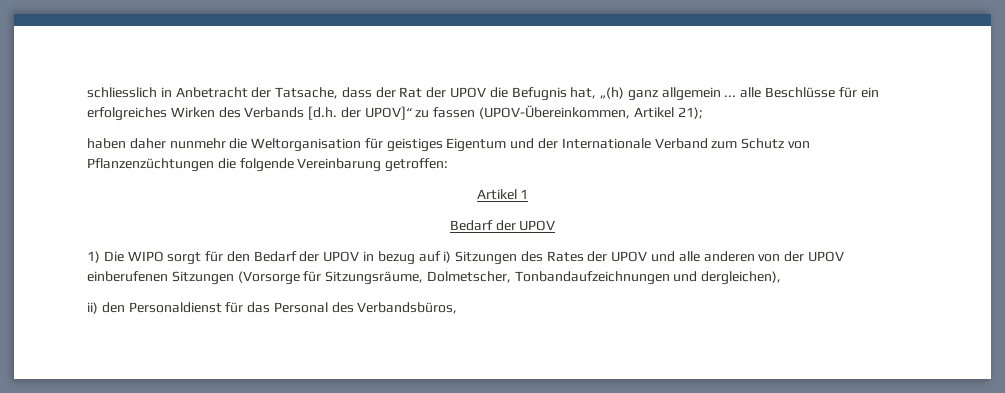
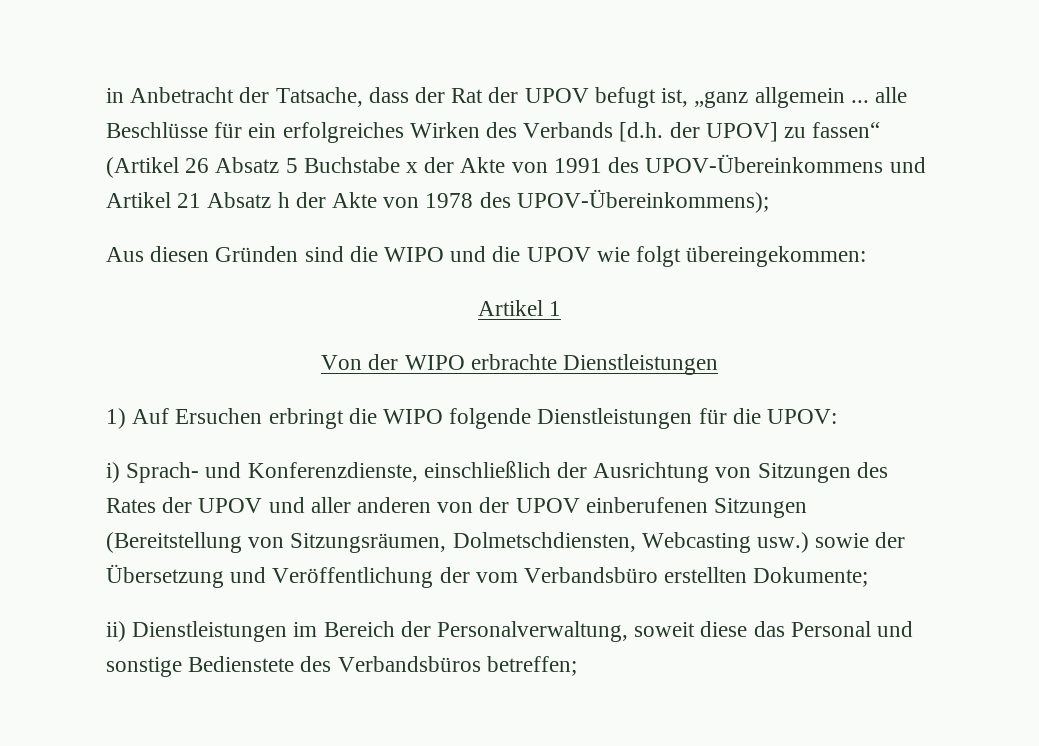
- schliesslich in Anbetracht der Tatsache, dass der Rat der UPOV die Befugnis hat, „(h) ganz allgemein ... alle Beschlüsse für ein erfolgreiches Wirken des Verbands [d.h. der UPOV]“ zu fassen (UPOV-Übereinkommen, Artikel 21);
- haben daher nunmehr die Weltorganisation für geistiges Eigentum und der Internationale Verband zum Schutz von Pflanzenzüchtungen die folgende Vereinbarung getroffen:
+ in Anbetracht der Tatsache, dass der Rat der UPOV befugt ist, „ganz allgemein ... alle Beschlüsse für ein erfolgreiches Wirken des Verbands [d.h. der UPOV] zu fassen“ (Artikel 26 Absatz 5 Buchstabe x der Akte von 1991 des UPOV-Übereinkommens und Artikel 21 Absatz h der Akte von 1978 des UPOV-Übereinkommens);
+ Aus diesen Gründen sind die WIPO und die UPOV wie folgt übereingekommen:
  Artikel 1
- Bedarf der UPOV
- 1) Die WIPO sorgt für den Bedarf der UPOV in bezug auf i) Sitzungen des Rates der UPOV und alle anderen von der UPOV einberufenen Sitzungen (Vorsorge für Sitzungsräume, Dolmetscher, Tonbandaufzeichnungen und dergleichen),
- ii) den Personaldienst für das Personal des Verbandsbüros,
+ Von der WIPO erbrachte Dienstleistungen
+ 1) Auf Ersuchen erbringt die WIPO folgende Dienstleistungen für die UPOV:
+ i) Sprach- und Konferenzdienste, einschließlich der Ausrichtung von Sitzungen des Rates der UPOV und aller anderen von der UPOV einberufenen Sitzungen (Bereitstellung von Sitzungsräumen, Dolmetschdiensten, Webcasting usw.) sowie der Übersetzung und Veröffentlichung der vom Verbandsbüro erstellten Dokumente;
+ ii) Dienstleistungen im Bereich der Personalverwaltung, soweit diese das Personal und sonstige Bedienstete des Verbandsbüros betreffen;

